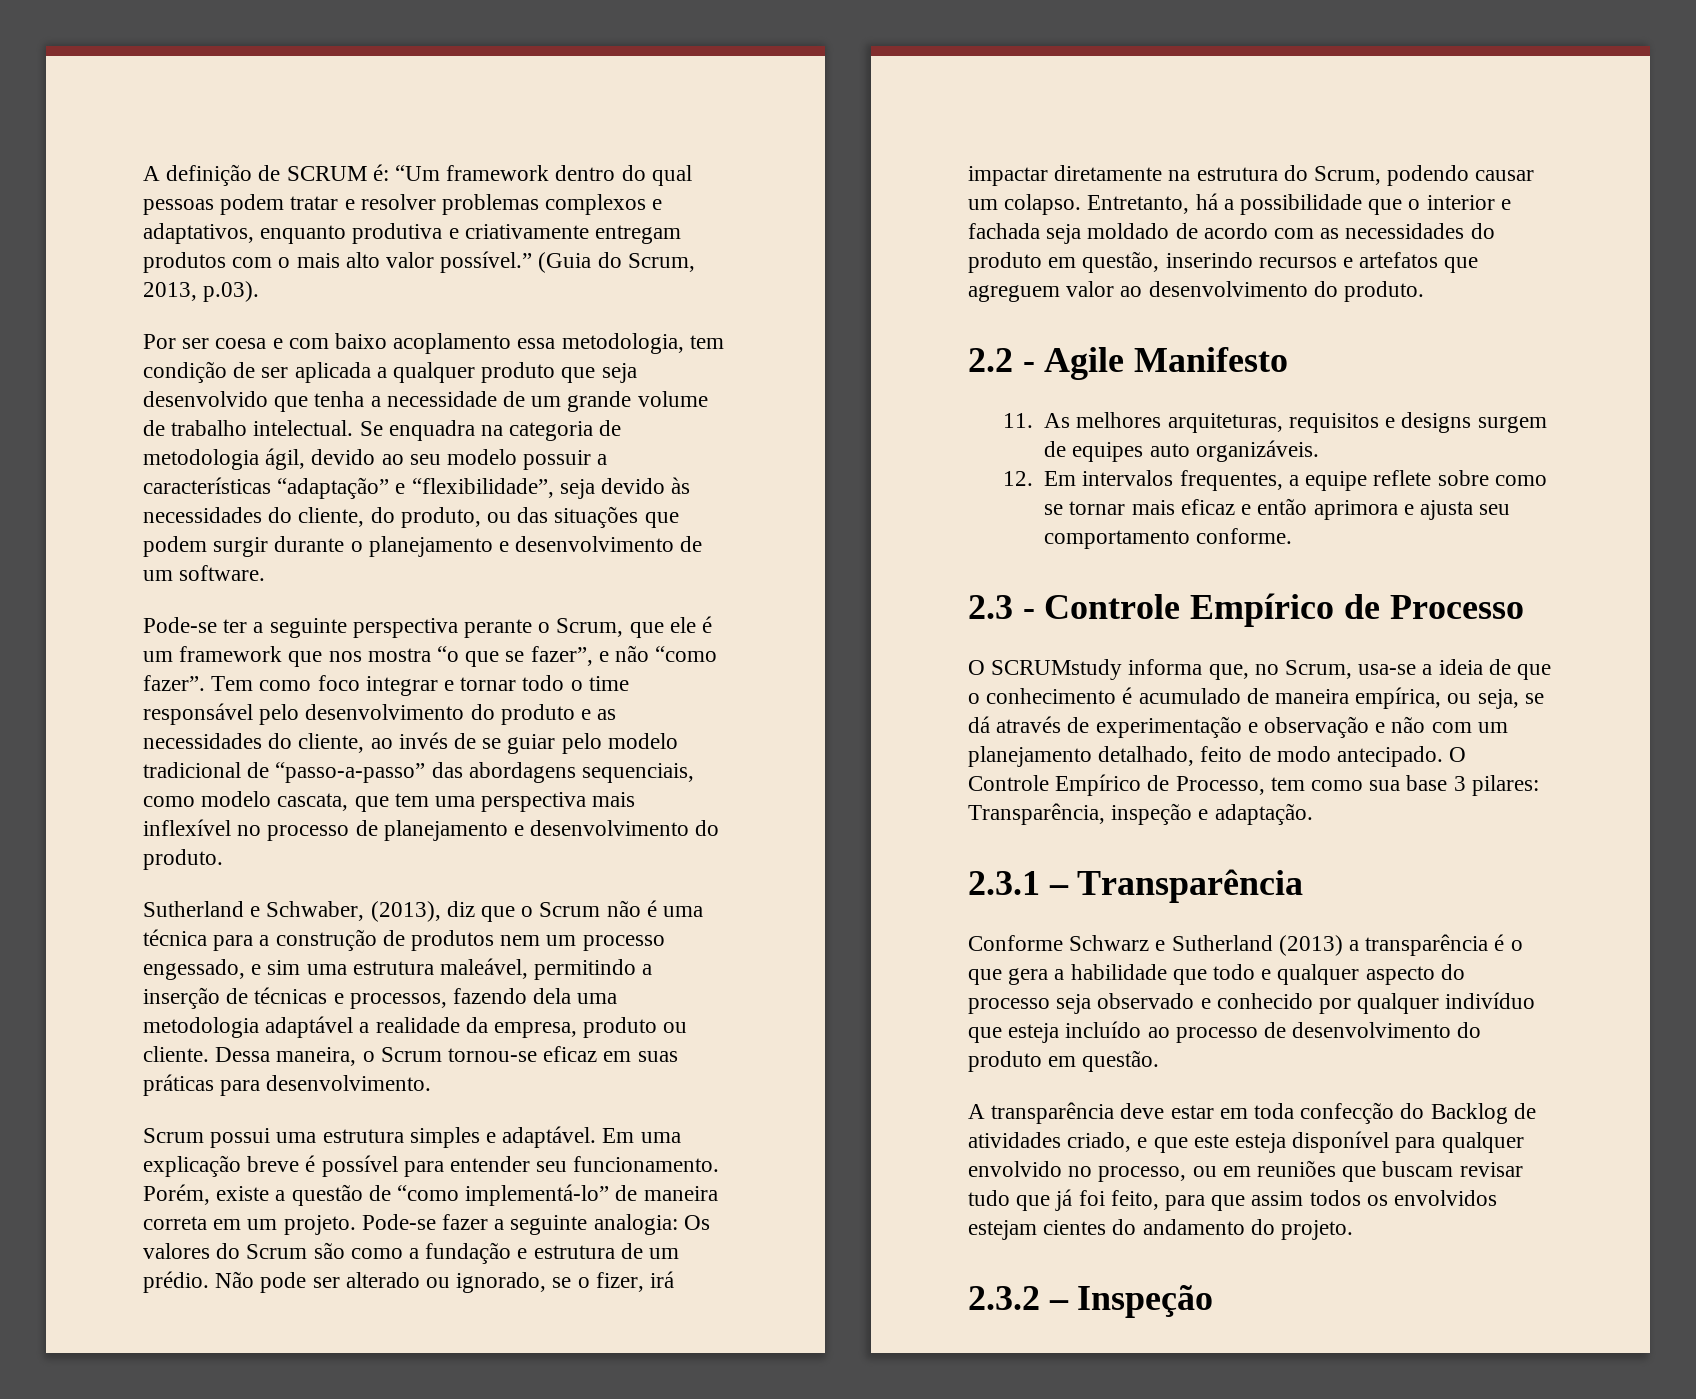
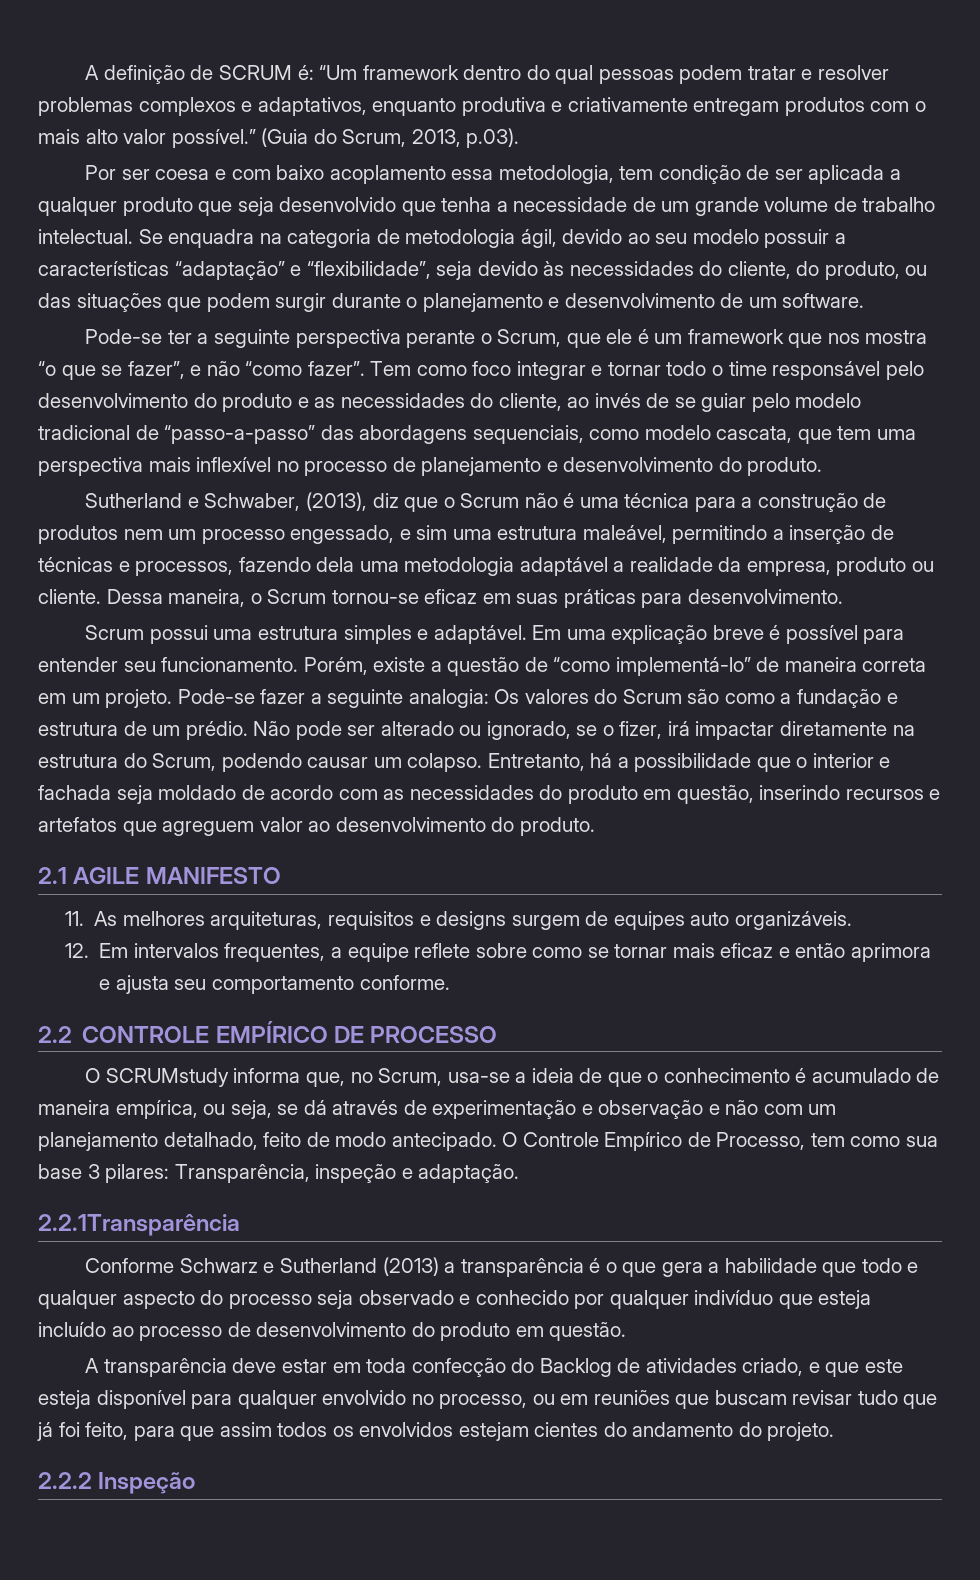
- 2.2 - Agile Manifesto
+ 2.1 AGILE MANIFESTO
- 2.3 - Controle Empírico de Processo
+ 2.2 CONTROLE EMPÍRICO DE PROCESSO
- 2.3.1 – Transparência
+ 2.2.1Transparência
- 2.3.2 – Inspeção
+ 2.2.2 Inspeção

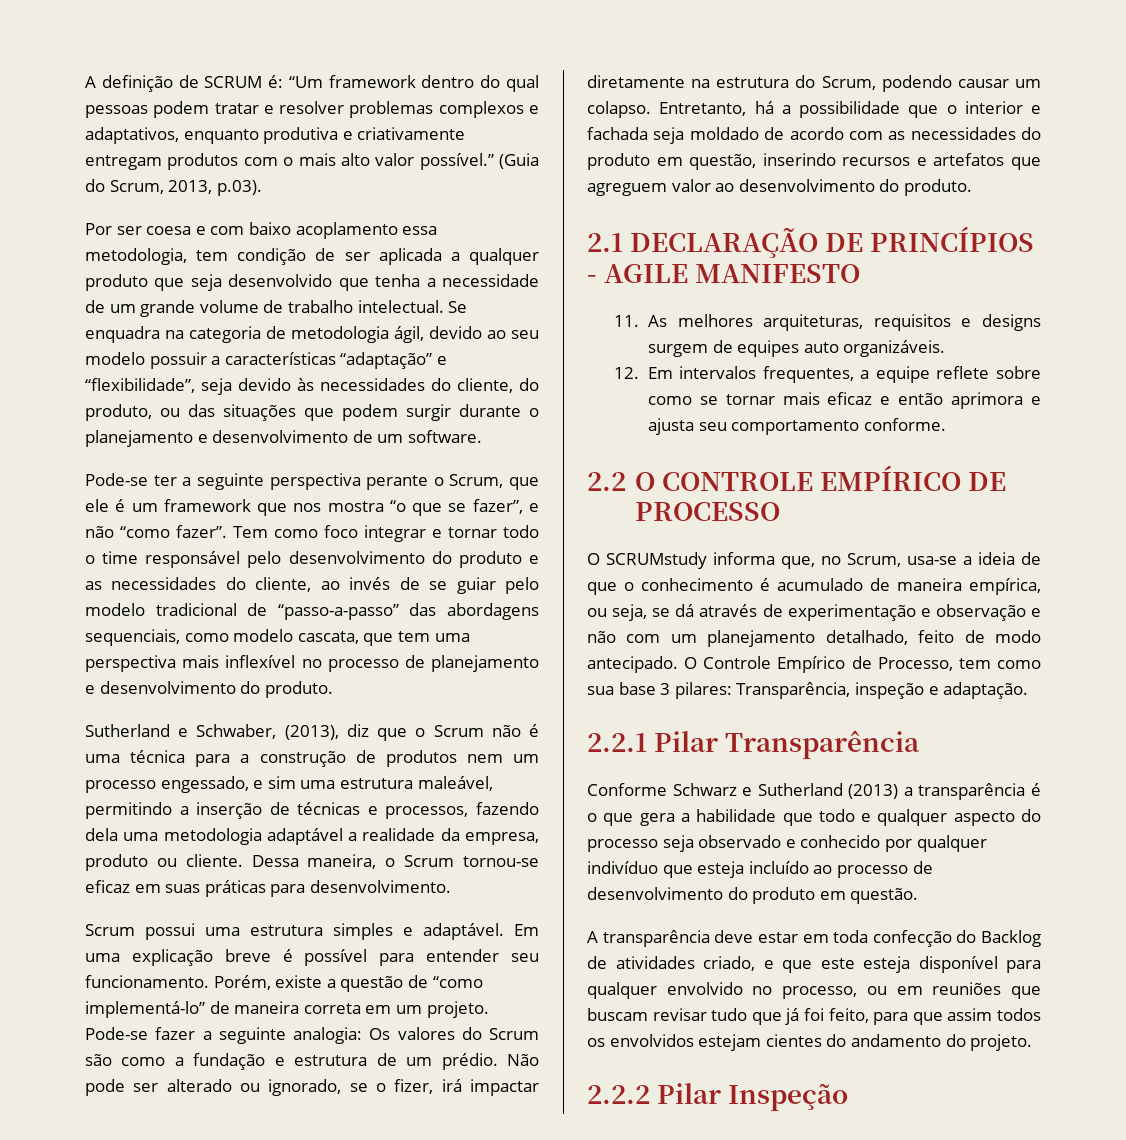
- 2.1 AGILE MANIFESTO
+ 2.1 DECLARAÇÃO DE PRINCÍPIOS - AGILE MANIFESTO
- 2.2 CONTROLE EMPÍRICO DE PROCESSO
+ 2.2 O CONTROLE EMPÍRICO DE PROCESSO
- 2.2.1Transparência
+ 2.2.1 Pilar Transparência
- 2.2.2 Inspeção
+ 2.2.2 Pilar Inspeção

